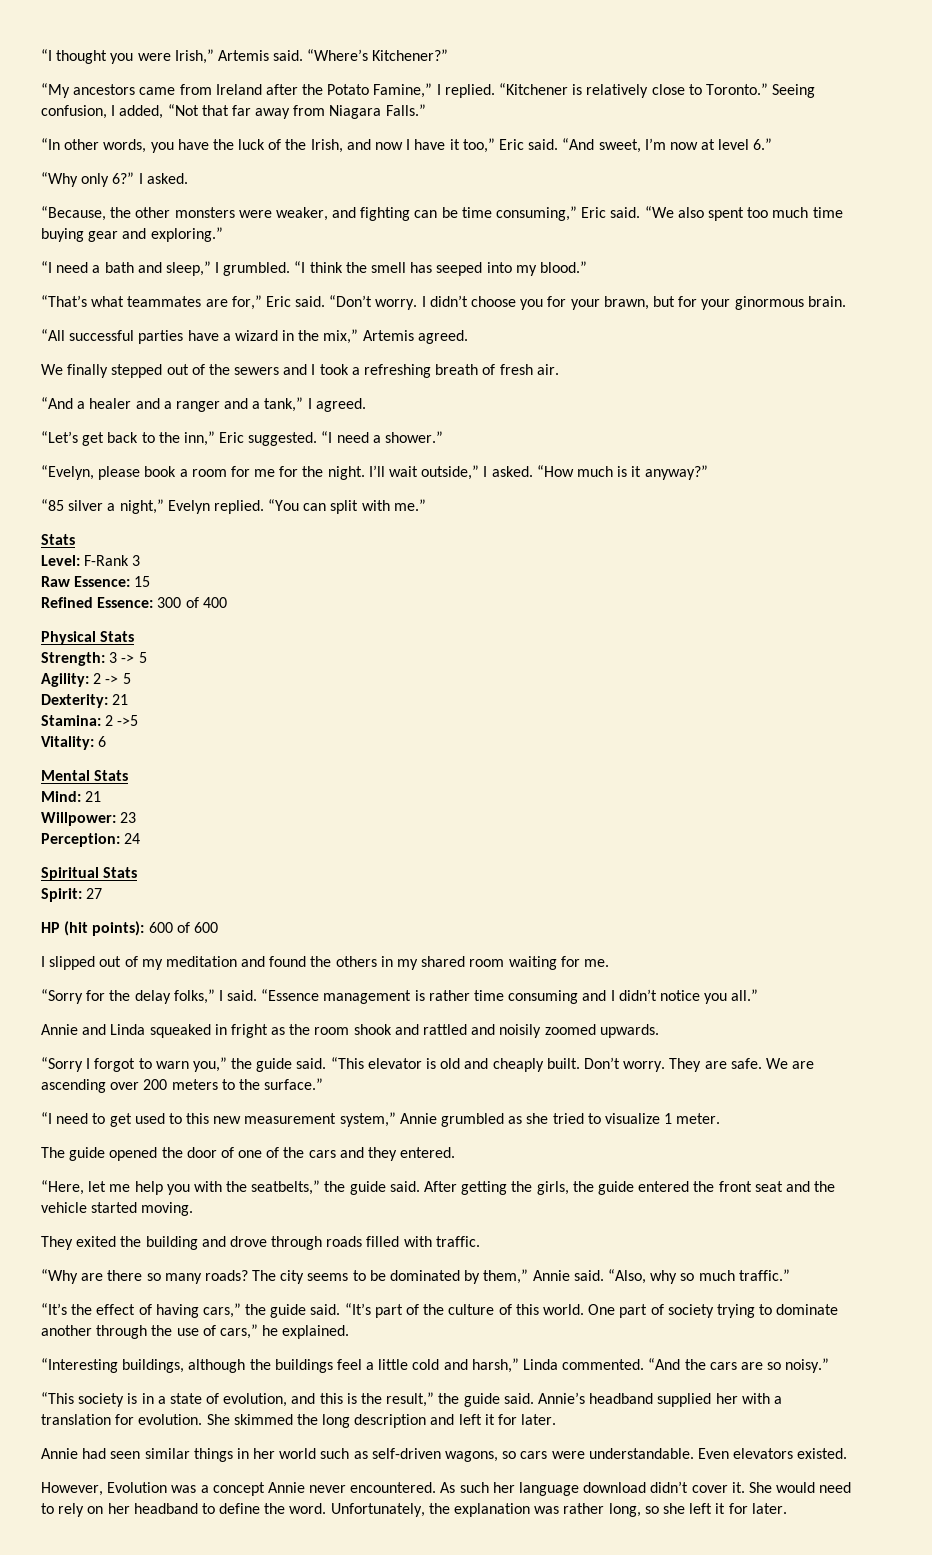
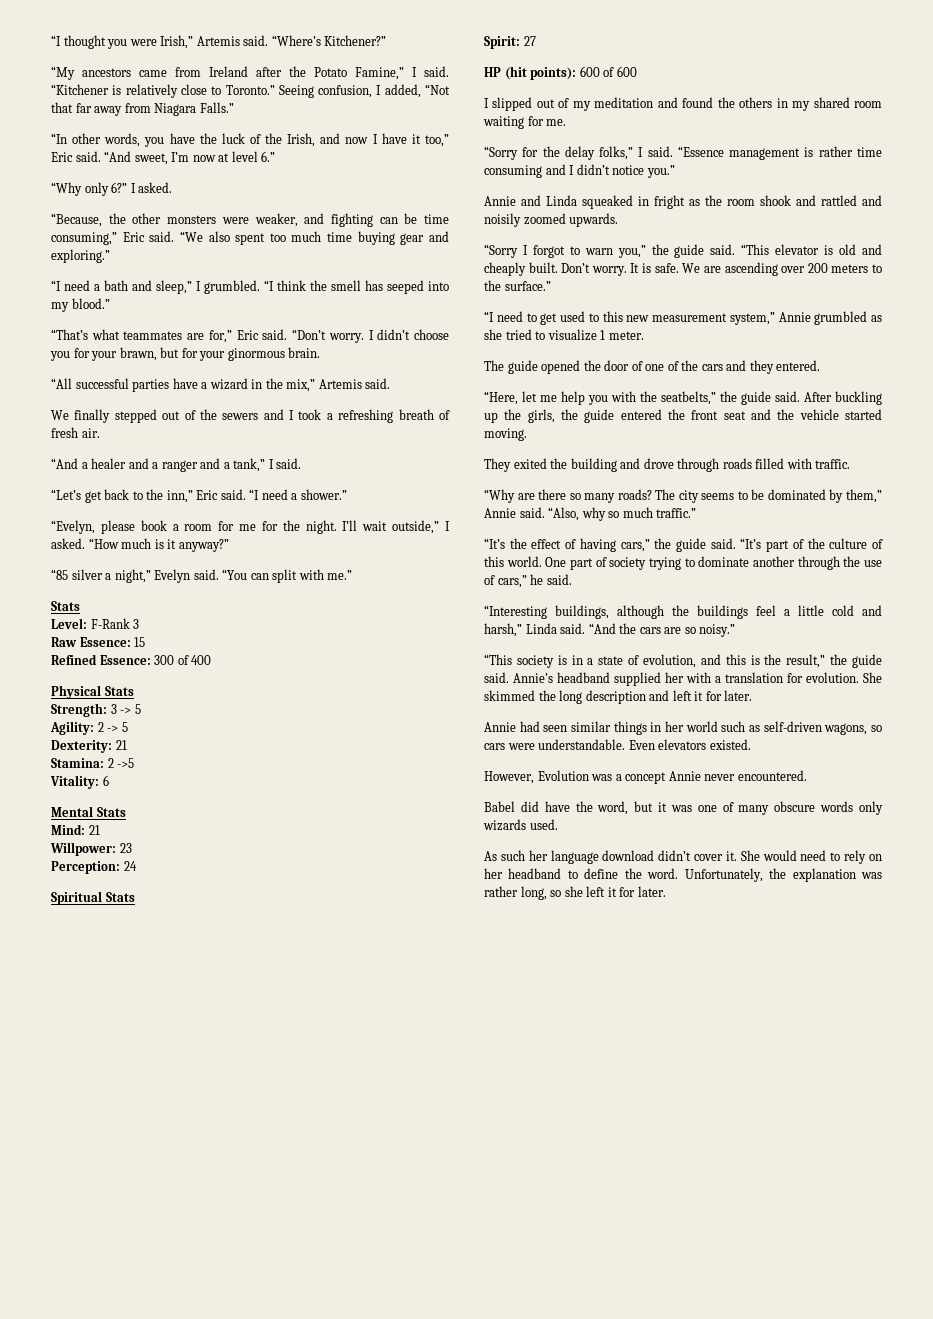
- “My ancestors came from Ireland after the Potato Famine,” I replied.
+ “My ancestors came from Ireland after the Potato Famine,” I said.
- “All successful parties have a wizard in the mix,” Artemis agreed.
+ “All successful parties have a wizard in the mix,” Artemis said.
- “And a healer and a ranger and a tank,” I agreed.
+ “And a healer and a ranger and a tank,” I said.
- “Let’s get back to the inn,” Eric suggested.
+ “Let’s get back to the inn,” Eric said.
- “85 silver a night,” Evelyn replied.
+ “85 silver a night,” Evelyn said.
- “Essence management is rather time consuming and I didn’t notice you all.”
+ “Essence management is rather time consuming and I didn’t notice you.”
- They are safe.
+ It is safe.
- After getting the girls, the guide entered the front seat and the vehicle started moving.
+ After buckling up the girls, the guide entered the front seat and the vehicle started moving.
- One part of society trying to dominate another through the use of cars,” he explained.
+ One part of society trying to dominate another through the use of cars,” he said.
- “Interesting buildings, although the buildings feel a little cold and harsh,” Linda commented.
+ “Interesting buildings, although the buildings feel a little cold and harsh,” Linda said.
- However, Evolution was a concept Annie never encountered. As such her language download didn’t cover it.
+ However, Evolution was a concept Annie never encountered.
+ Babel did have the word, but it was one of many obscure words only wizards used.
+ As such her language download didn’t cover it.

